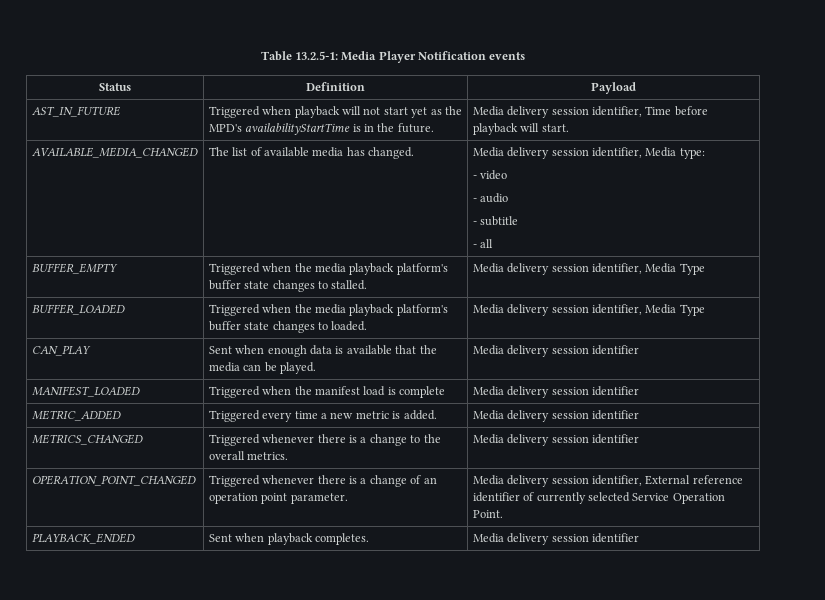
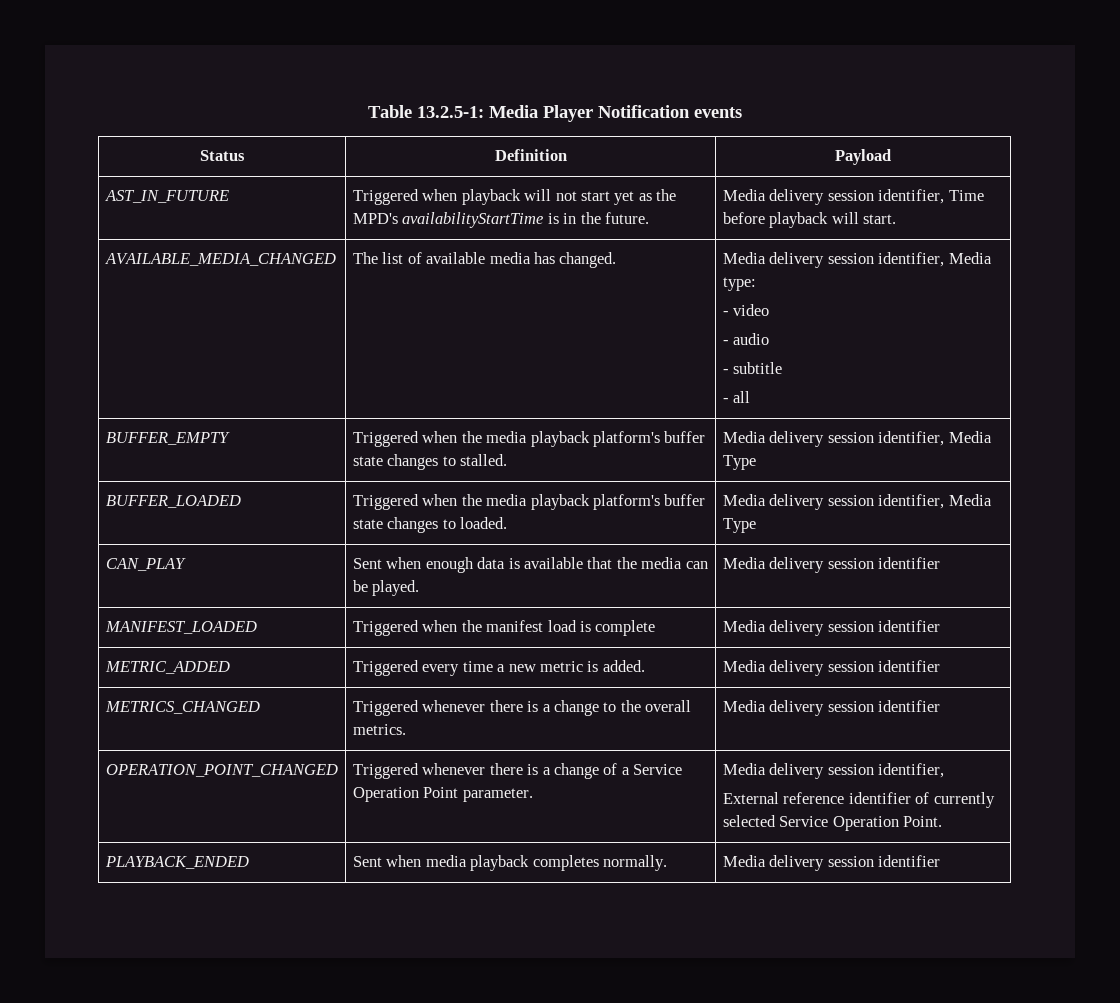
- OPERATION_POINT_CHANGED | Triggered whenever there is a change of an operation point parameter. | Media delivery session identifier, External reference identifier of currently selected Service Operation Point.
+ OPERATION_POINT_CHANGED | Triggered whenever there is a change of a Service Operation Point parameter. | Media delivery session identifier,
+ External reference identifier of currently selected Service Operation Point.
- PLAYBACK_ENDED | Sent when playback completes. | Media delivery session identifier
+ PLAYBACK_ENDED | Sent when media playback completes normally. | Media delivery session identifier

